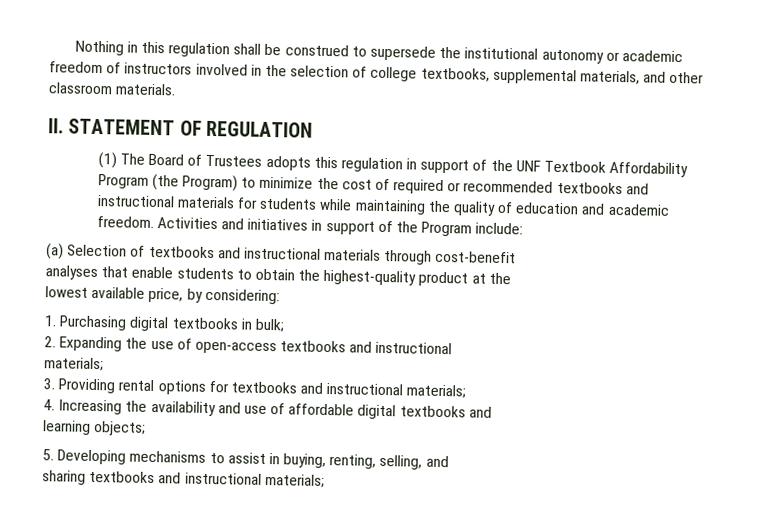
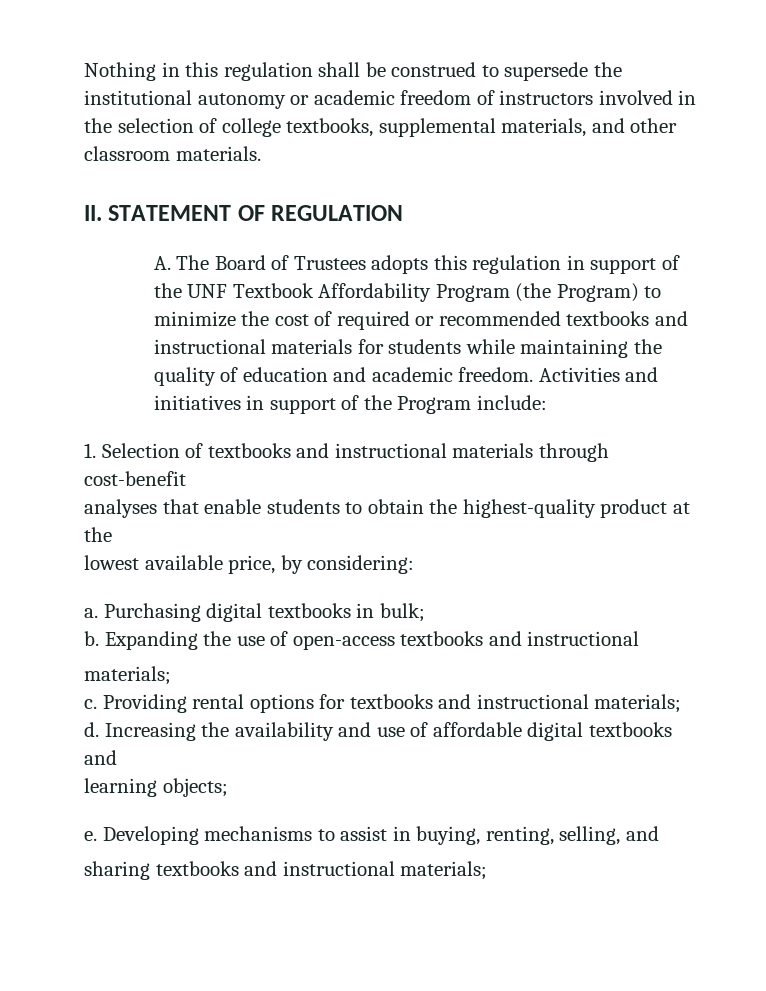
- (1) The Board of Trustees adopts this regulation in support of the UNF Textbook Affordability Program (the Program) to minimize the cost of required or recommended textbooks and instructional materials for students while maintaining the quality of education and academic freedom.
+ A. The Board of Trustees adopts this regulation in support of the UNF Textbook Affordability Program (the Program) to minimize the cost of required or recommended textbooks and instructional materials for students while maintaining the quality of education and academic freedom.
- (a) Selection of textbooks and instructional materials through cost-benefit
+ 1. Selection of textbooks and instructional materials through cost-benefit
- 1. Purchasing digital textbooks in bulk;
+ a. Purchasing digital textbooks in bulk;
- 2. Expanding the use of open-access textbooks and instructional
+ b. Expanding the use of open-access textbooks and instructional
- 3. Providing rental options for textbooks and instructional materials;
+ c. Providing rental options for textbooks and instructional materials;
- 4. Increasing the availability and use of affordable digital textbooks and
+ d. Increasing the availability and use of affordable digital textbooks and
- 5. Developing mechanisms to assist in buying, renting, selling, and
+ e. Developing mechanisms to assist in buying, renting, selling, and

